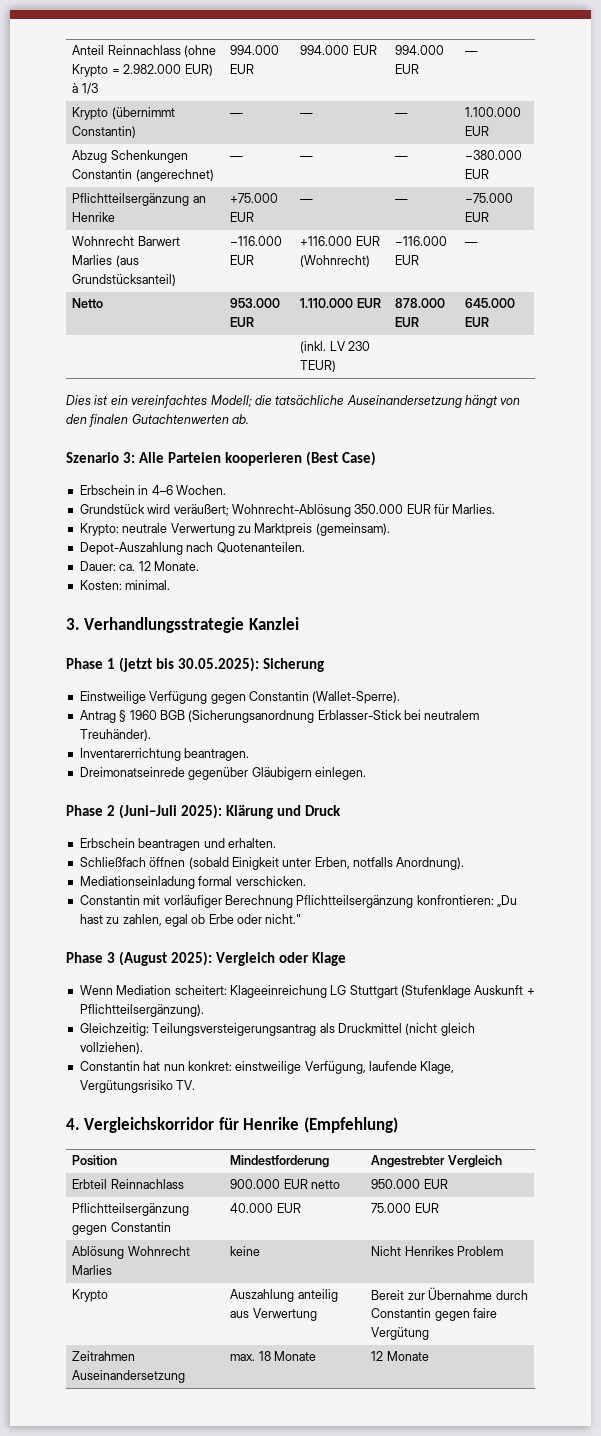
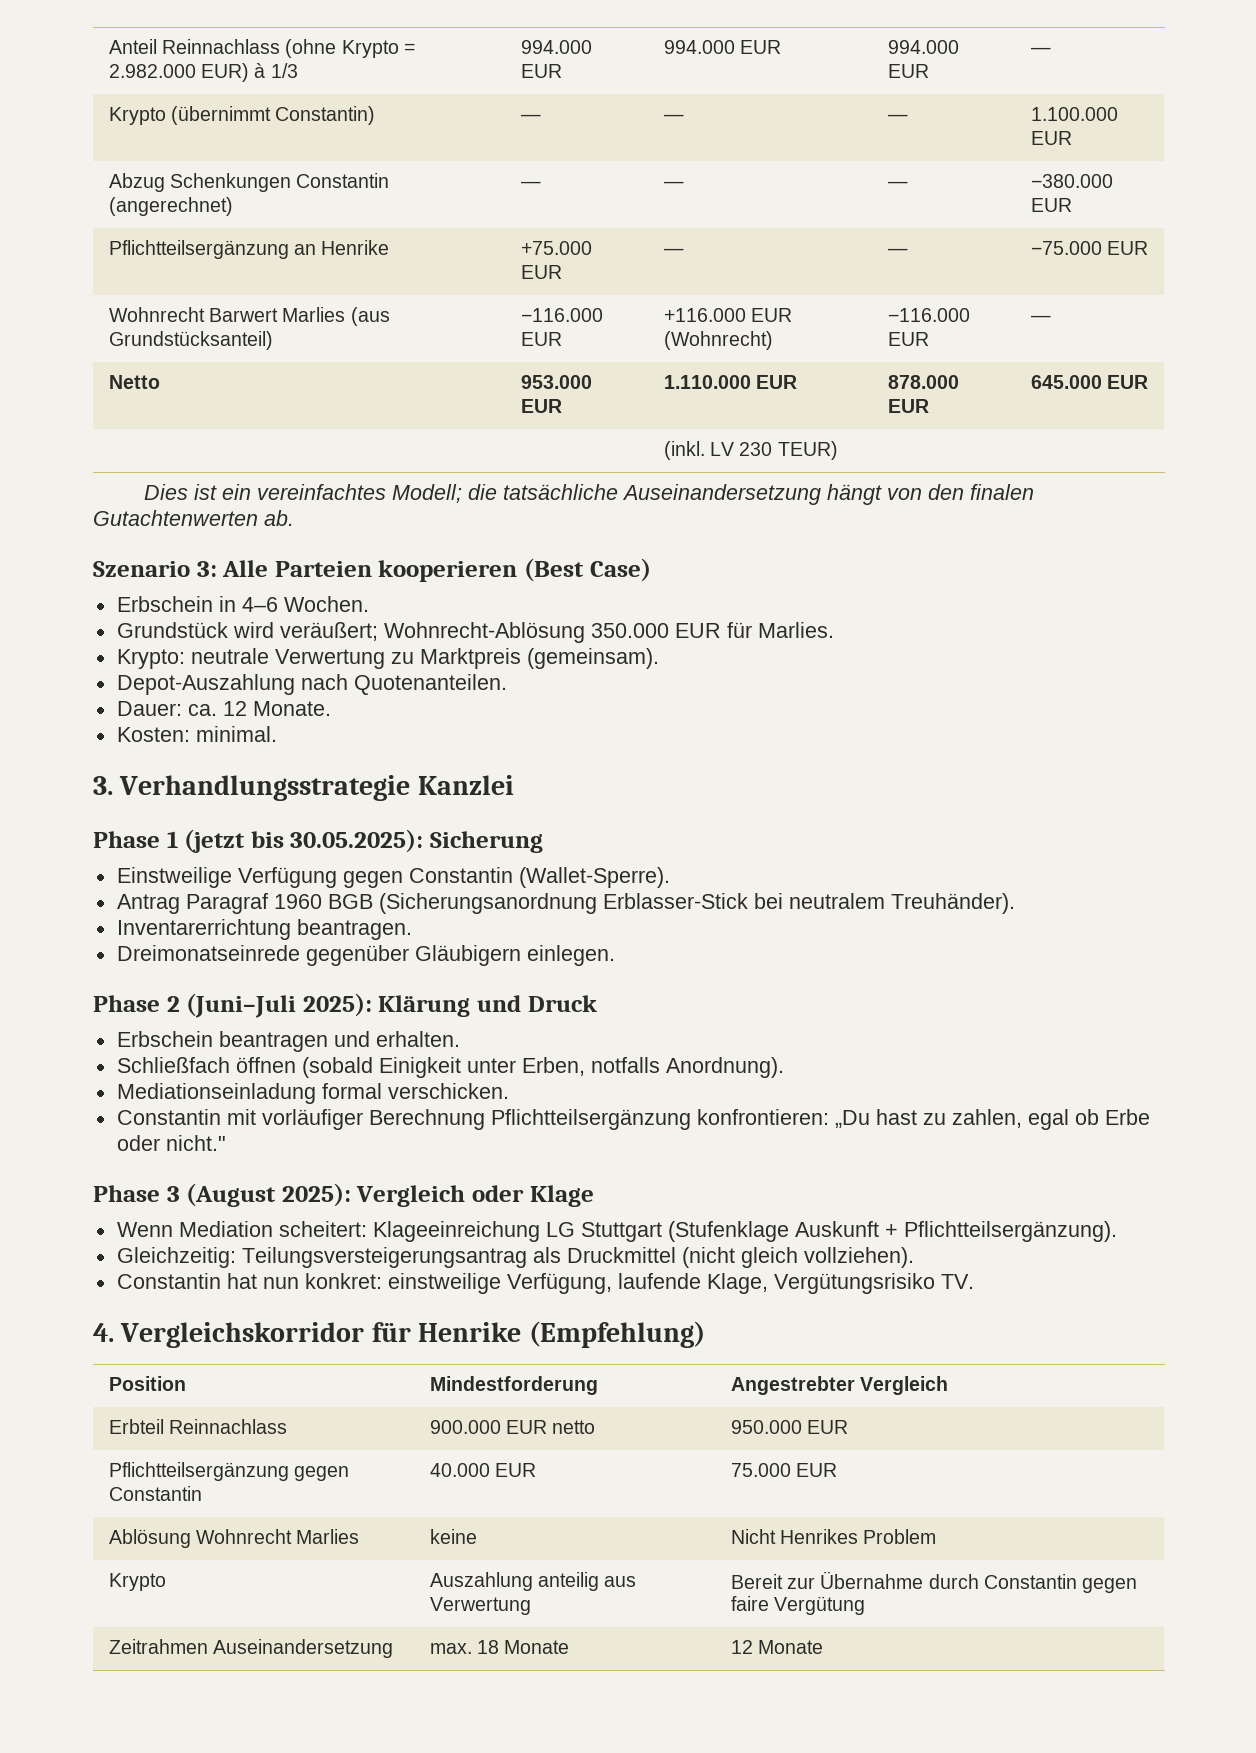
- Antrag § 1960 BGB (Sicherungsanordnung Erblasser-Stick bei neutralem Treuhänder).
+ Antrag Paragraf 1960 BGB (Sicherungsanordnung Erblasser-Stick bei neutralem Treuhänder).

